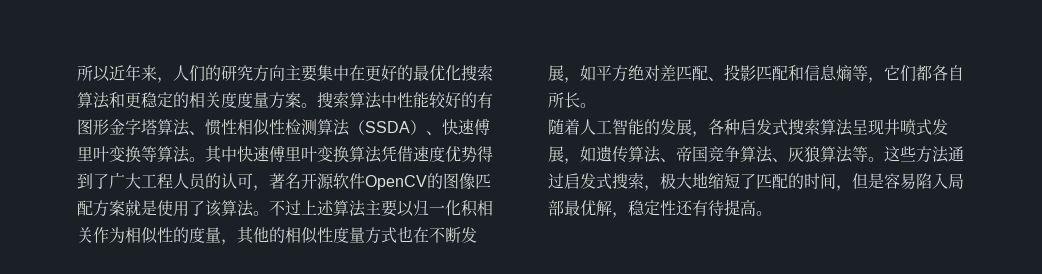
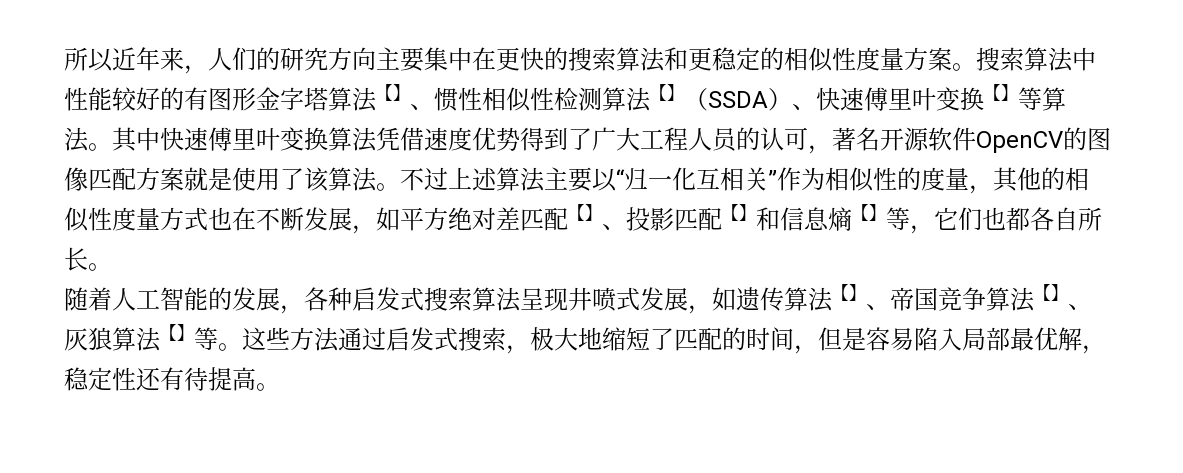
- 所以近年来，人们的研究方向主要集中在更好的最优化搜索算法和更稳定的相关度度量方案。
+ 所以近年来，人们的研究方向主要集中在更快的搜索算法和更稳定的相似性度量方案。
- 搜索算法中性能较好的有图形金字塔算法、惯性相似性检测算法（SSDA）、快速傅里叶变换等算法。
+ 搜索算法中性能较好的有图形金字塔算法【】、惯性相似性检测算法【】（SSDA）、快速傅里叶变换【】等算法。
- 不过上述算法主要以归一化积相关作为相似性的度量，其他的相似性度量方式也在不断发展，如平方绝对差匹配、投影匹配和信息熵等，它们都各自所长。
+ 不过上述算法主要以“归一化互相关”作为相似性的度量，其他的相似性度量方式也在不断发展，如平方绝对差匹配【】、投影匹配【】和信息熵【】等，它们也都各自所长。
- 随着人工智能的发展，各种启发式搜索算法呈现井喷式发展，如遗传算法、帝国竞争算法、灰狼算法等。
+ 随着人工智能的发展，各种启发式搜索算法呈现井喷式发展，如遗传算法【】、帝国竞争算法【】、灰狼算法【】等。

